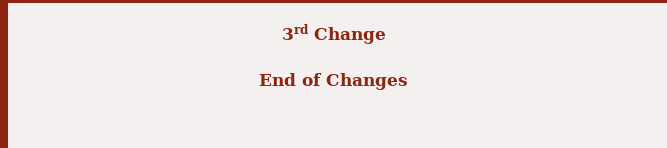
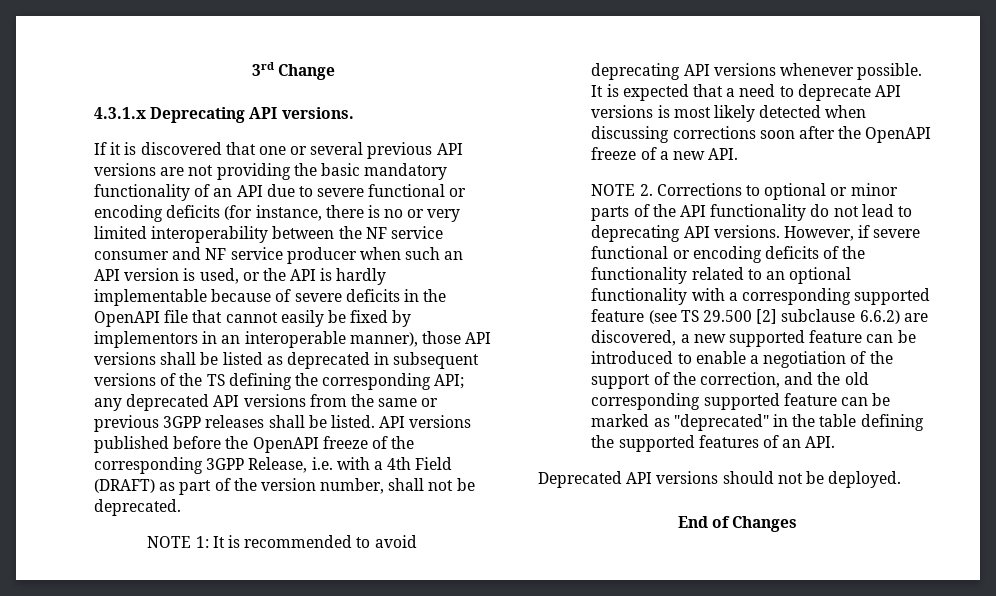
+ 4.3.1.x Deprecating API versions.
+ If it is discovered that one or several previous API versions are not providing the basic mandatory functionality of an API due to severe functional or encoding deficits (for instance, there is no or very limited interoperability between the NF service consumer and NF service producer when such an API version is used, or the API is hardly implementable because of severe deficits in the OpenAPI file that cannot easily be fixed by implementors in an interoperable manner), those API versions shall be listed as deprecated in subsequent versions of the TS defining the corresponding API; any deprecated API versions from the same or previous 3GPP releases shall be listed. API versions published before the OpenAPI freeze of the corresponding 3GPP Release, i.e. with a 4th Field (DRAFT) as part of the version number, shall not be deprecated.
+ NOTE 1: It is recommended to avoid deprecating API versions whenever possible. It is expected that a need to deprecate API versions is most likely detected when discussing corrections soon after the OpenAPI freeze of a new API.
+ NOTE 2. Corrections to optional or minor parts of the API functionality do not lead to deprecating API versions. However, if severe functional or encoding deficits of the functionality related to an optional functionality with a corresponding supported feature (see TS 29.500 [2] subclause 6.6.2) are discovered, a new supported feature can be introduced to enable a negotiation of the support of the correction, and the old corresponding supported feature can be marked as "deprecated" in the table defining the supported features of an API.
+ Deprecated API versions should not be deployed.

